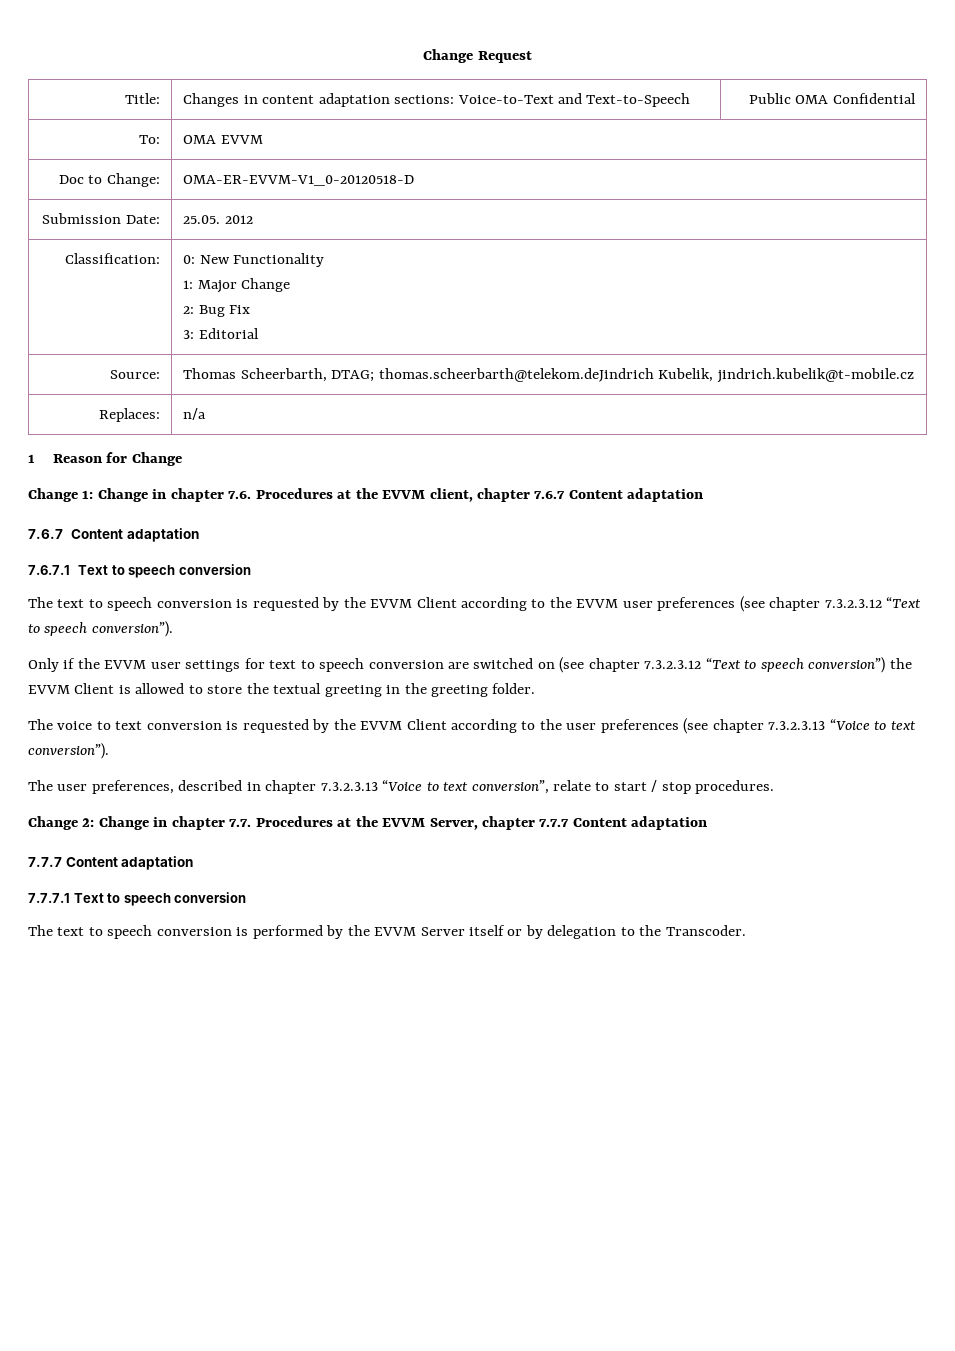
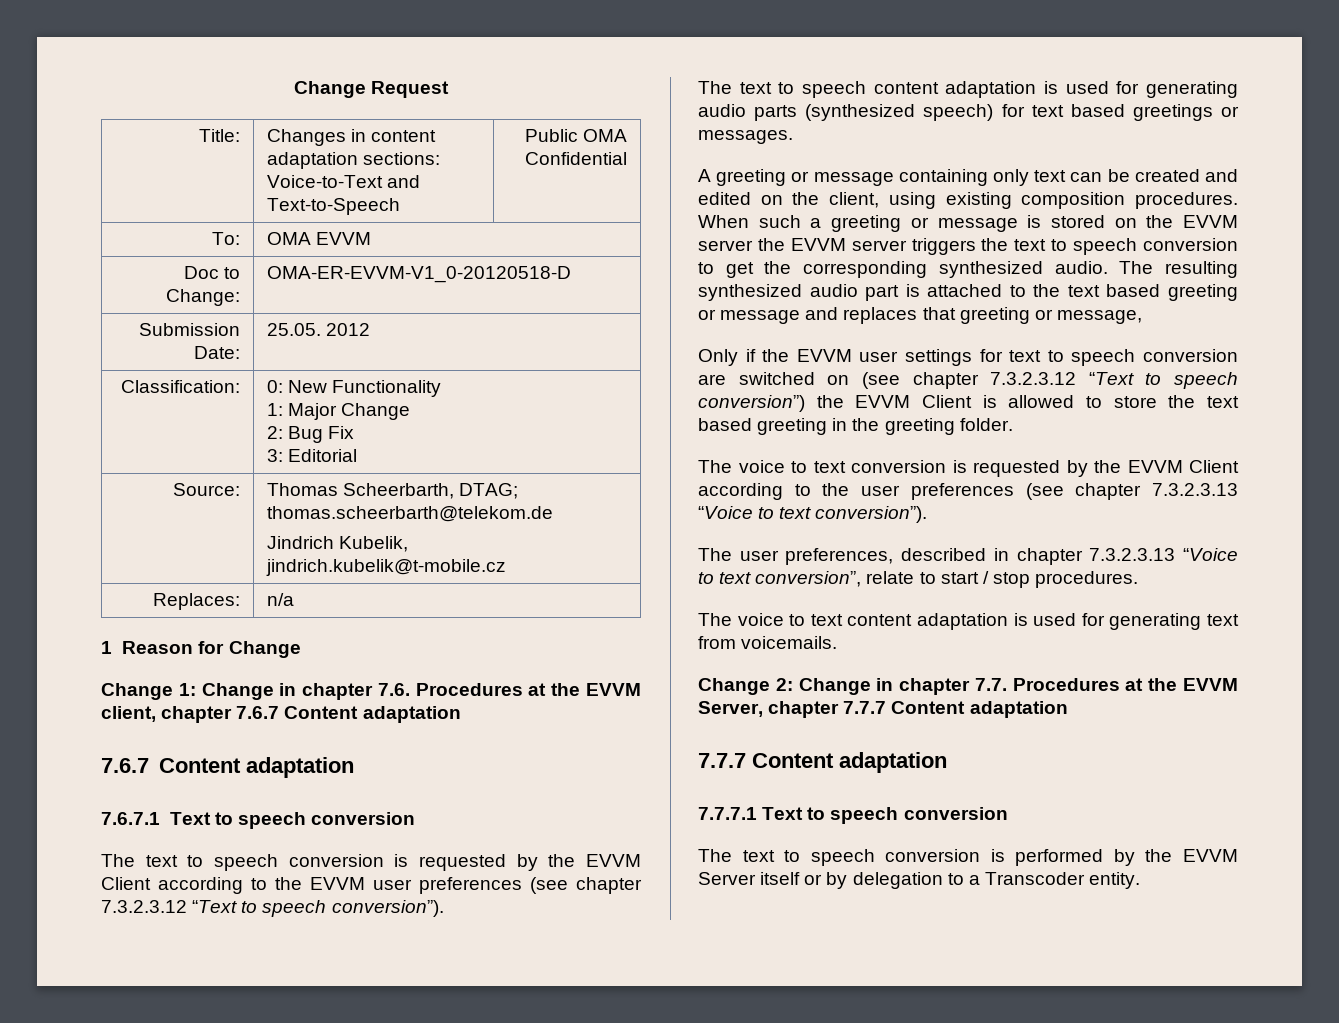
- Source: | Thomas Scheerbarth, DTAG; thomas.scheerbarth@telekom.deJindrich Kubelik, jindrich.kubelik@t-mobile.cz
+ Source: | Thomas Scheerbarth, DTAG; thomas.scheerbarth@telekom.de
+ Jindrich Kubelik, jindrich.kubelik@t-mobile.cz
+ The text to speech content adaptation is used for generating audio parts (synthesized speech) for text based greetings or messages.
+ A greeting or message containing only text can be created and edited on the client, using existing composition procedures. When such a greeting or message is stored on the EVVM server the EVVM server triggers the text to speech conversion to get the corresponding synthesized audio. The resulting synthesized audio part is attached to the text based greeting or message and replaces that greeting or message,
- Only if the EVVM user settings for text to speech conversion are switched on (see chapter 7.3.2.3.12 “Text to speech conversion”) the EVVM Client is allowed to store the textual greeting in the greeting folder.
+ Only if the EVVM user settings for text to speech conversion are switched on (see chapter 7.3.2.3.12 “Text to speech conversion”) the EVVM Client is allowed to store the text based greeting in the greeting folder.
+ The voice to text content adaptation is used for generating text from voicemails.
- The text to speech conversion is performed by the EVVM Server itself or by delegation to the Transcoder.
+ The text to speech conversion is performed by the EVVM Server itself or by delegation to a Transcoder entity.

